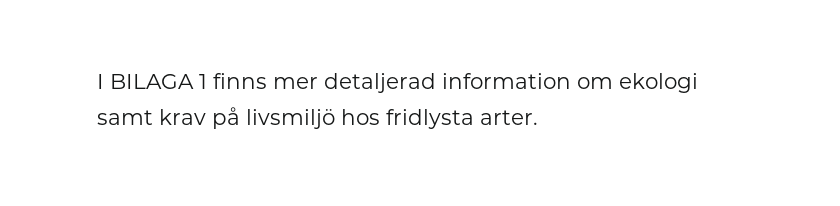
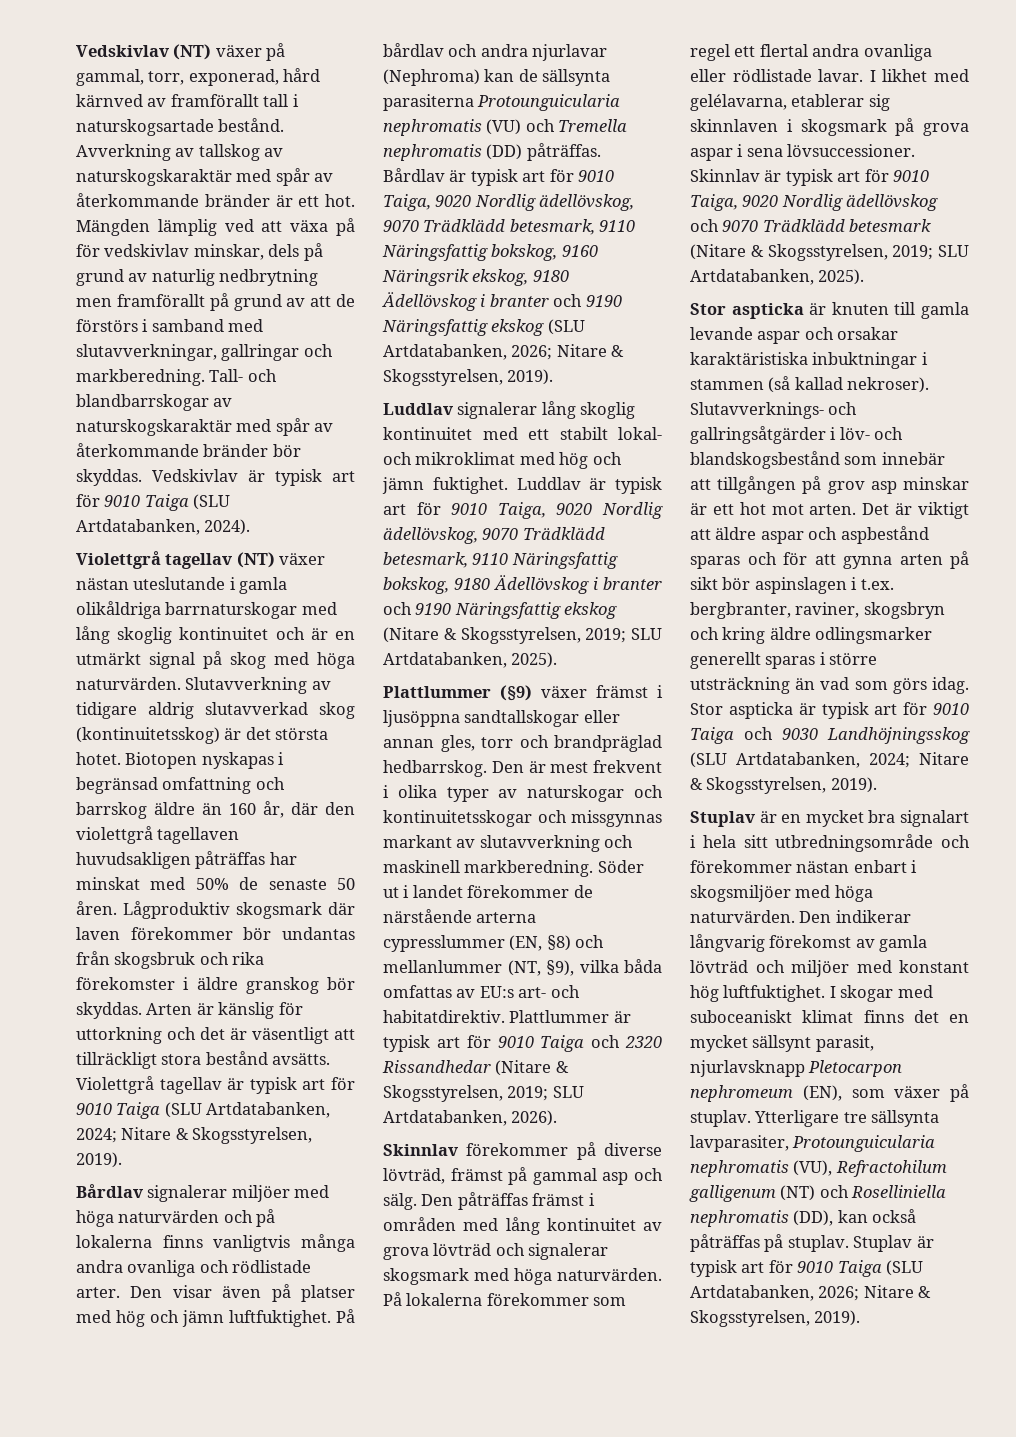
- I BILAGA 1 finns mer detaljerad information om ekologi samt krav på livsmiljö hos fridlysta arter.
+ Vedskivlav (NT) växer på gammal, torr, exponerad, hård kärnved av framförallt tall i naturskogsartade bestånd. Avverkning av tallskog av naturskogskaraktär med spår av återkommande bränder är ett hot. Mängden lämplig ved att växa på för vedskivlav minskar, dels på grund av naturlig nedbrytning men framförallt på grund av att de förstörs i samband med slutavverkningar, gallringar och markberedning. Tall- och blandbarrskogar av naturskogskaraktär med spår av återkommande bränder bör skyddas. Vedskivlav är typisk art för 9010 Taiga (SLU Artdatabanken, 2024).
+ Violettgrå tagellav (NT) växer nästan uteslutande i gamla olikåldriga barrnaturskogar med lång skoglig kontinuitet och är en utmärkt signal på skog med höga naturvärden. Slutavverkning av tidigare aldrig slutavverkad skog (kontinuitetsskog) är det största hotet. Biotopen nyskapas i begränsad omfattning och barrskog äldre än 160 år, där den violettgrå tagellaven huvudsakligen påträffas har minskat med 50% de senaste 50 åren. Lågproduktiv skogsmark där laven förekommer bör undantas från skogsbruk och rika förekomster i äldre granskog bör skyddas. Arten är känslig för uttorkning och det är väsentligt att tillräckligt stora bestånd avsätts. Violettgrå tagellav är typisk art för 9010 Taiga (SLU Artdatabanken, 2024; Nitare & Skogsstyrelsen, 2019).
+ Bårdlav signalerar miljöer med höga naturvärden och på lokalerna finns vanligtvis många andra ovanliga och rödlistade arter. Den visar även på platser med hög och jämn luftfuktighet. På bårdlav och andra njurlavar (Nephroma) kan de sällsynta parasiterna Protounguicularia nephromatis (VU) och Tremella nephromatis (DD) påträffas. Bårdlav är typisk art för 9010 Taiga, 9020 Nordlig ädellövskog, 9070 Trädklädd betesmark, 9110 Näringsfattig bokskog, 9160 Näringsrik ekskog, 9180 Ädellövskog i branter och 9190 Näringsfattig ekskog (SLU Artdatabanken, 2026; Nitare & Skogsstyrelsen, 2019).
+ Luddlav signalerar lång skoglig kontinuitet med ett stabilt lokal- och mikroklimat med hög och jämn fuktighet. Luddlav är typisk art för 9010 Taiga, 9020 Nordlig ädellövskog, 9070 Trädklädd betesmark, 9110 Näringsfattig bokskog, 9180 Ädellövskog i branter och 9190 Näringsfattig ekskog (Nitare & Skogsstyrelsen, 2019; SLU Artdatabanken, 2025).
+ Plattlummer (§9) växer främst i ljusöppna sandtallskogar eller annan gles, torr och brandpräglad hedbarrskog. Den är mest frekvent i olika typer av naturskogar och kontinuitetsskogar och missgynnas markant av slutavverkning och maskinell markberedning. Söder ut i landet förekommer de närstående arterna cypresslummer (EN, §8) och mellanlummer (NT, §9), vilka båda omfattas av EU:s art- och habitatdirektiv. Plattlummer är typisk art för 9010 Taiga och 2320 Rissandhedar (Nitare & Skogsstyrelsen, 2019; SLU Artdatabanken, 2026).
+ Skinnlav förekommer på diverse lövträd, främst på gammal asp och sälg. Den påträffas främst i områden med lång kontinuitet av grova lövträd och signalerar skogsmark med höga naturvärden. På lokalerna förekommer som regel ett flertal andra ovanliga eller rödlistade lavar. I likhet med gelélavarna, etablerar sig skinnlaven i skogsmark på grova aspar i sena lövsuccessioner. Skinnlav är typisk art för 9010 Taiga, 9020 Nordlig ädellövskog och 9070 Trädklädd betesmark (Nitare & Skogsstyrelsen, 2019; SLU Artdatabanken, 2025).
+ Stor aspticka är knuten till gamla levande aspar och orsakar karaktäristiska inbuktningar i stammen (så kallad nekroser). Slutavverknings- och gallringsåtgärder i löv- och blandskogsbestånd som innebär att tillgången på grov asp minskar är ett hot mot arten. Det är viktigt att äldre aspar och aspbestånd sparas och för att gynna arten på sikt bör aspinslagen i t.ex. bergbranter, raviner, skogsbryn och kring äldre odlingsmarker generellt sparas i större utsträckning än vad som görs idag. Stor aspticka är typisk art för 9010 Taiga och 9030 Landhöjningsskog (SLU Artdatabanken, 2024; Nitare & Skogsstyrelsen, 2019).
+ Stuplav är en mycket bra signalart i hela sitt utbredningsområde och förekommer nästan enbart i skogsmiljöer med höga naturvärden. Den indikerar långvarig förekomst av gamla lövträd och miljöer med konstant hög luftfuktighet. I skogar med suboceaniskt klimat finns det en mycket sällsynt parasit, njurlavsknapp Pletocarpon nephromeum (EN), som växer på stuplav. Ytterligare tre sällsynta lavparasiter, Protounguicularia nephromatis (VU), Refractohilum galligenum (NT) och Roselliniella nephromatis (DD), kan också påträffas på stuplav. Stuplav är typisk art för 9010 Taiga (SLU Artdatabanken, 2026; Nitare & Skogsstyrelsen, 2019).

